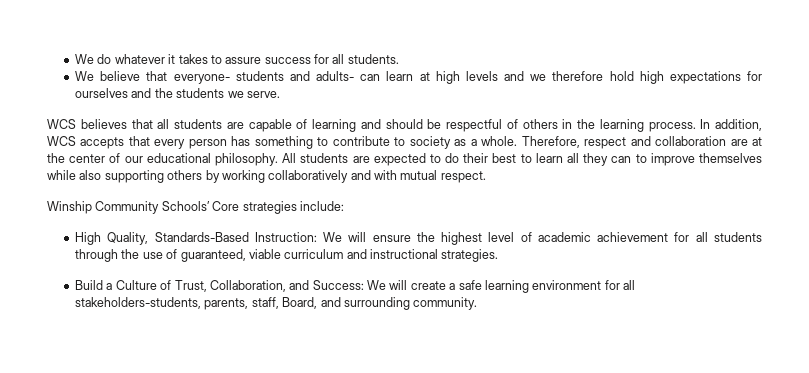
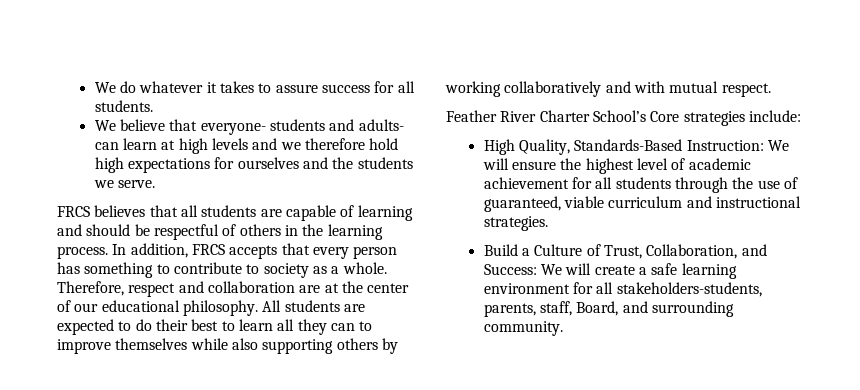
- WCS believes that all students are capable of learning and should be respectful of others in the learning process.
+ FRCS believes that all students are capable of learning and should be respectful of others in the learning process.
- In addition, WCS accepts that every person has something to contribute to society as a whole.
+ In addition, FRCS accepts that every person has something to contribute to society as a whole.
- Winship Community Schools’ Core strategies include:
+ Feather River Charter School’s Core strategies include:

